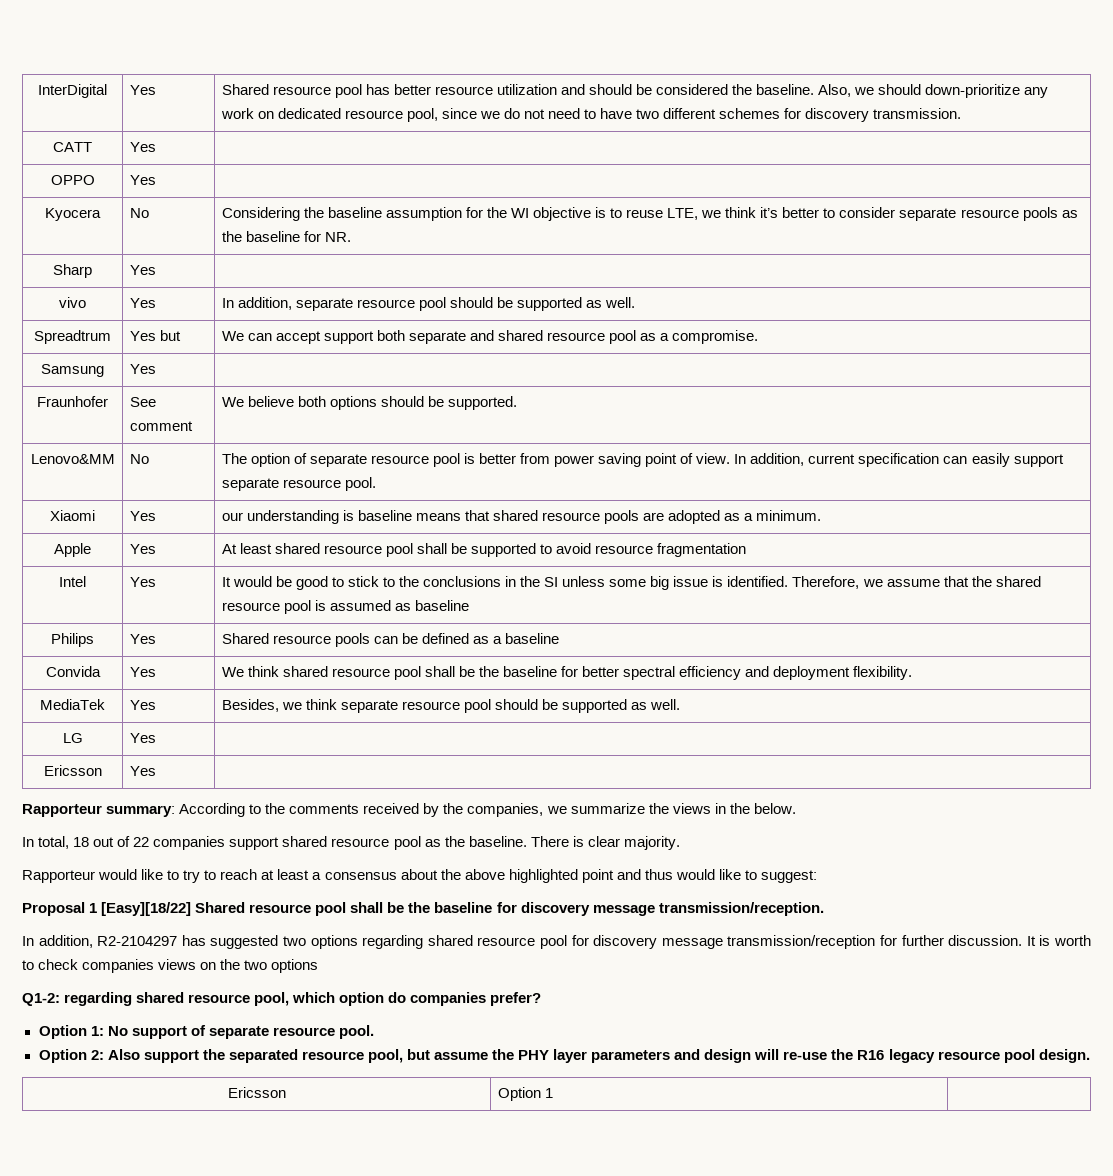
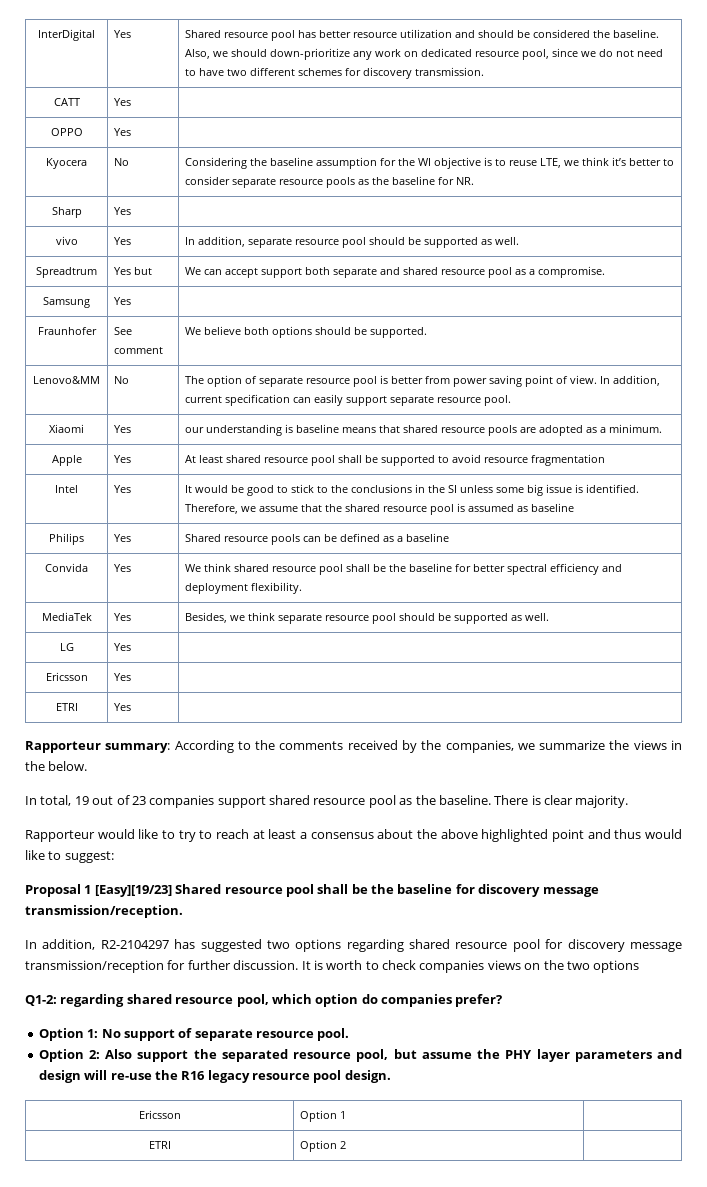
+ ETRI | Yes |
- In total, 18 out of 22 companies support shared resource pool as the baseline.
+ In total, 19 out of 23 companies support shared resource pool as the baseline.
- Proposal 1 [Easy][18/22] Shared resource pool shall be the baseline for discovery message transmission/reception.
+ Proposal 1 [Easy][19/23] Shared resource pool shall be the baseline for discovery message transmission/reception.
+ ETRI | Option 2 |

